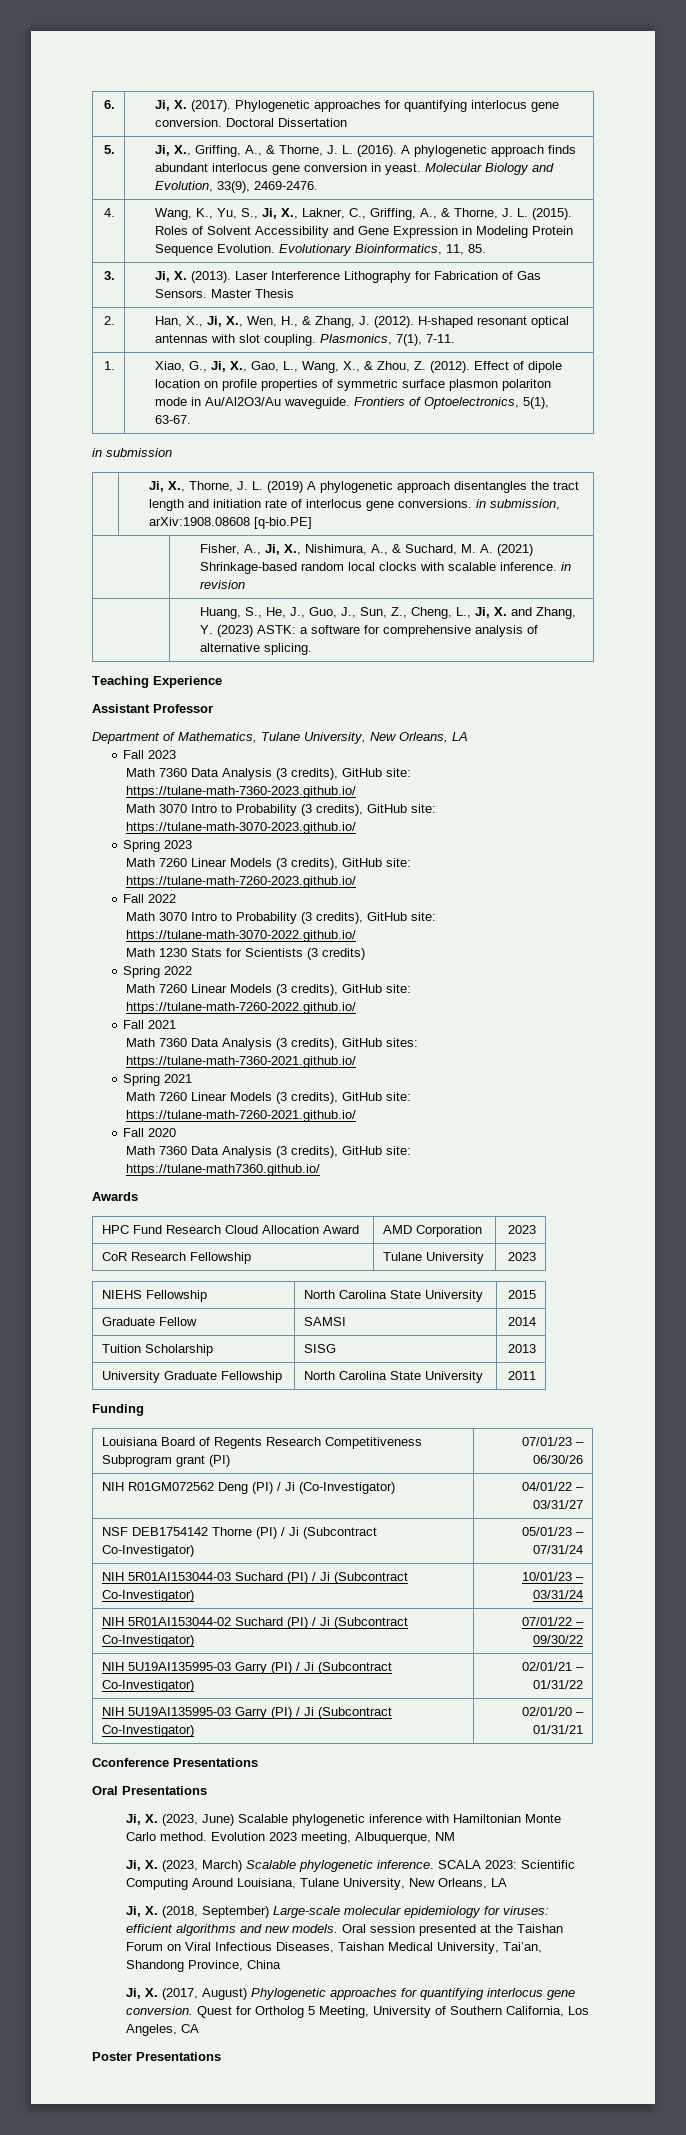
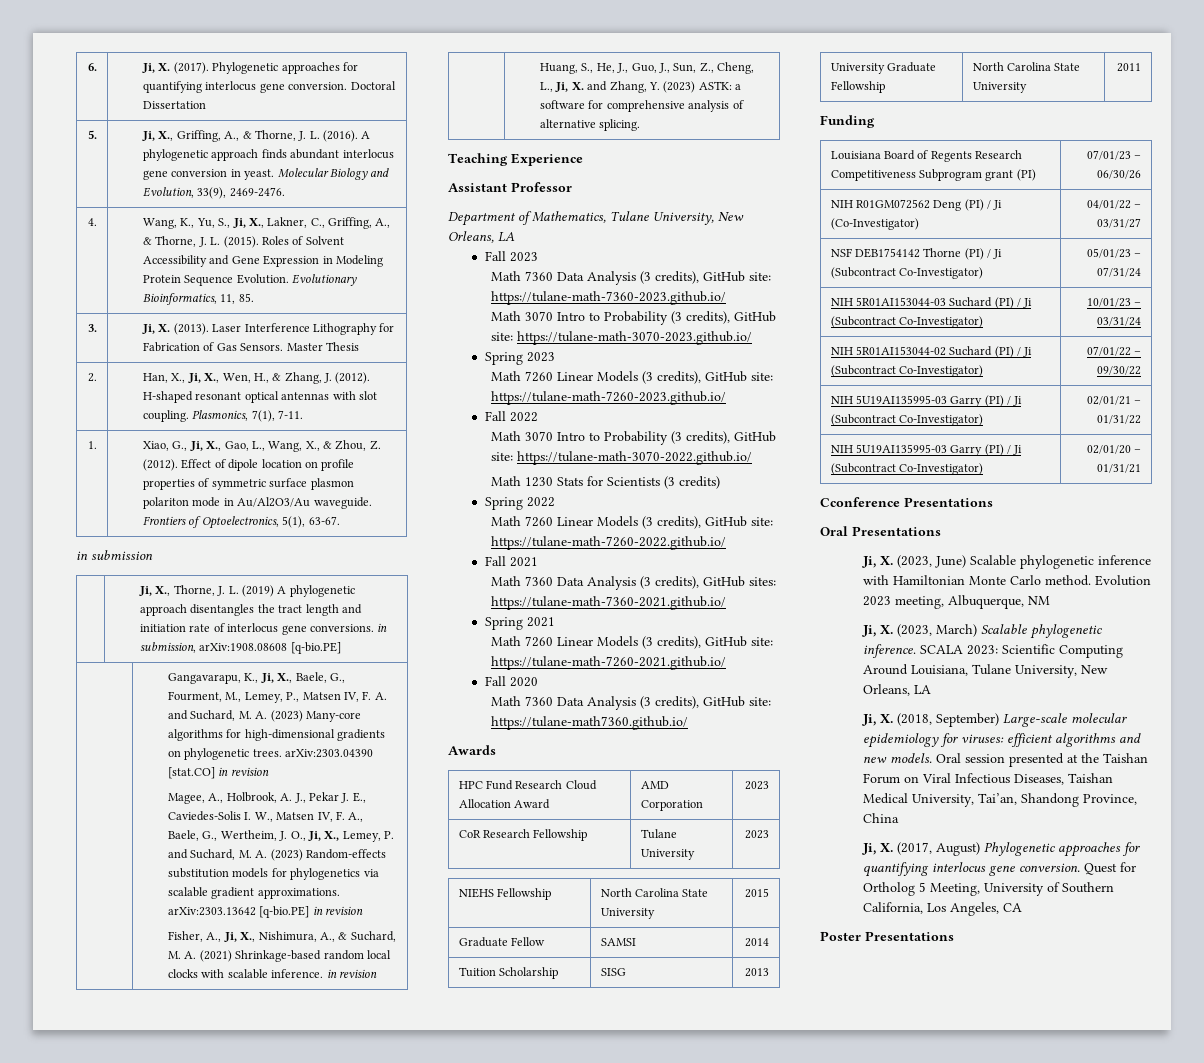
+ Gangavarapu, K., Ji, X., Baele, G., Fourment, M., Lemey, P., Matsen IV, F. A. and Suchard, M. A. (2023) Many-core algorithms for high-dimensional gradients on phylogenetic trees. arXiv:2303.04390 [stat.CO] in revision
+ Magee, A., Holbrook, A. J., Pekar J. E., Caviedes-Solis I. W., Matsen IV, F. A., Baele, G., Wertheim, J. O., Ji, X., Lemey, P. and Suchard, M. A. (2023) Random-effects substitution models for phylogenetics via scalable gradient approximations. arXiv:2303.13642 [q-bio.PE] in revision

